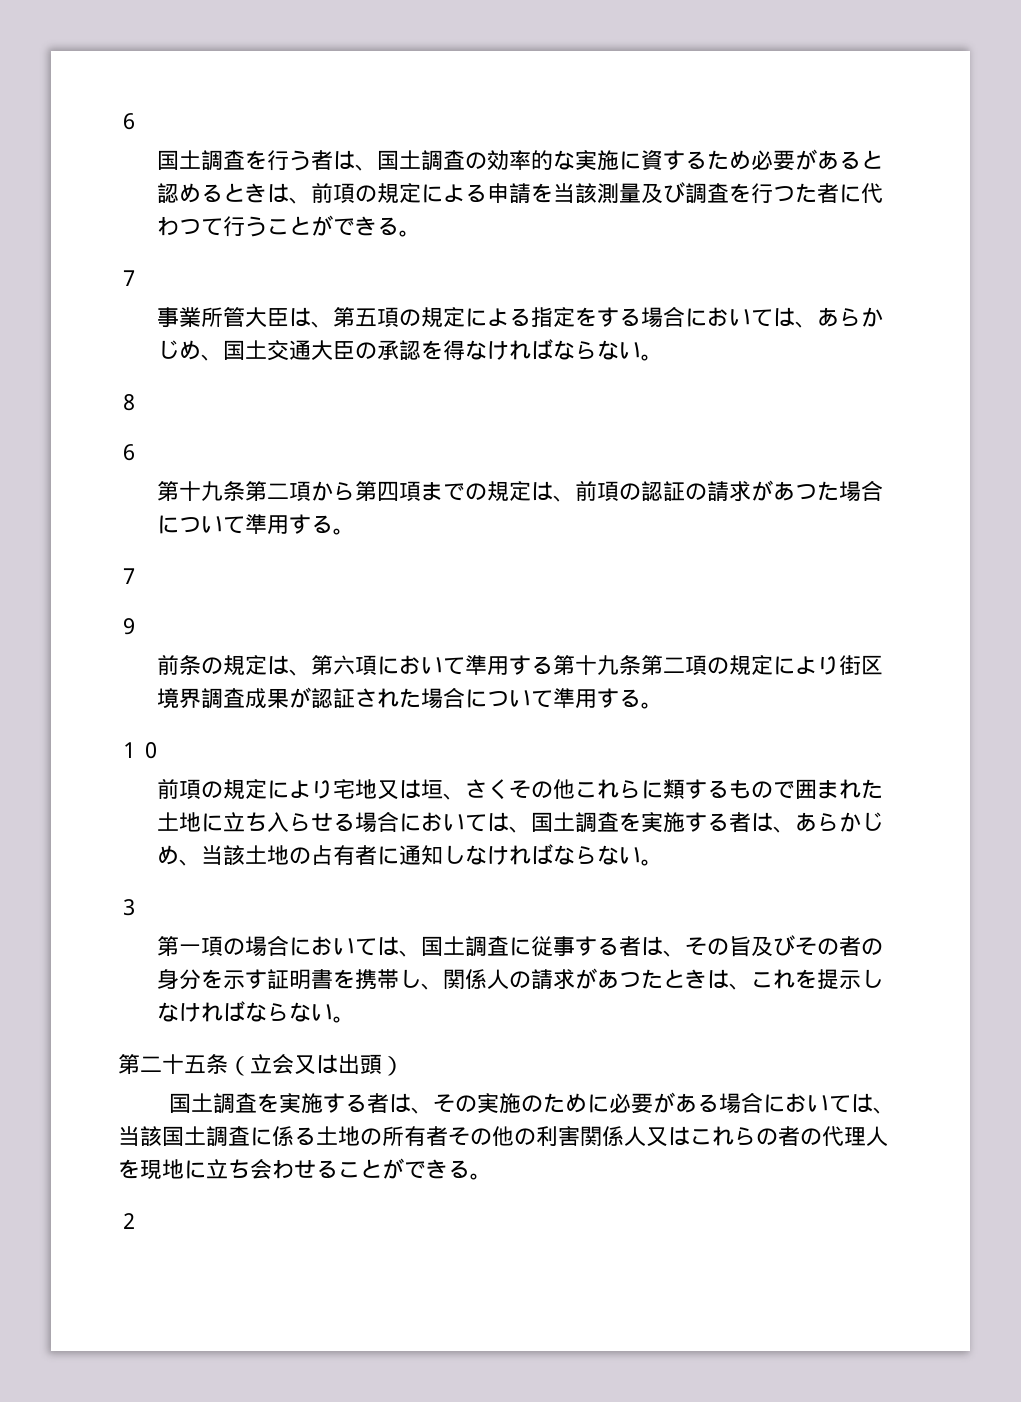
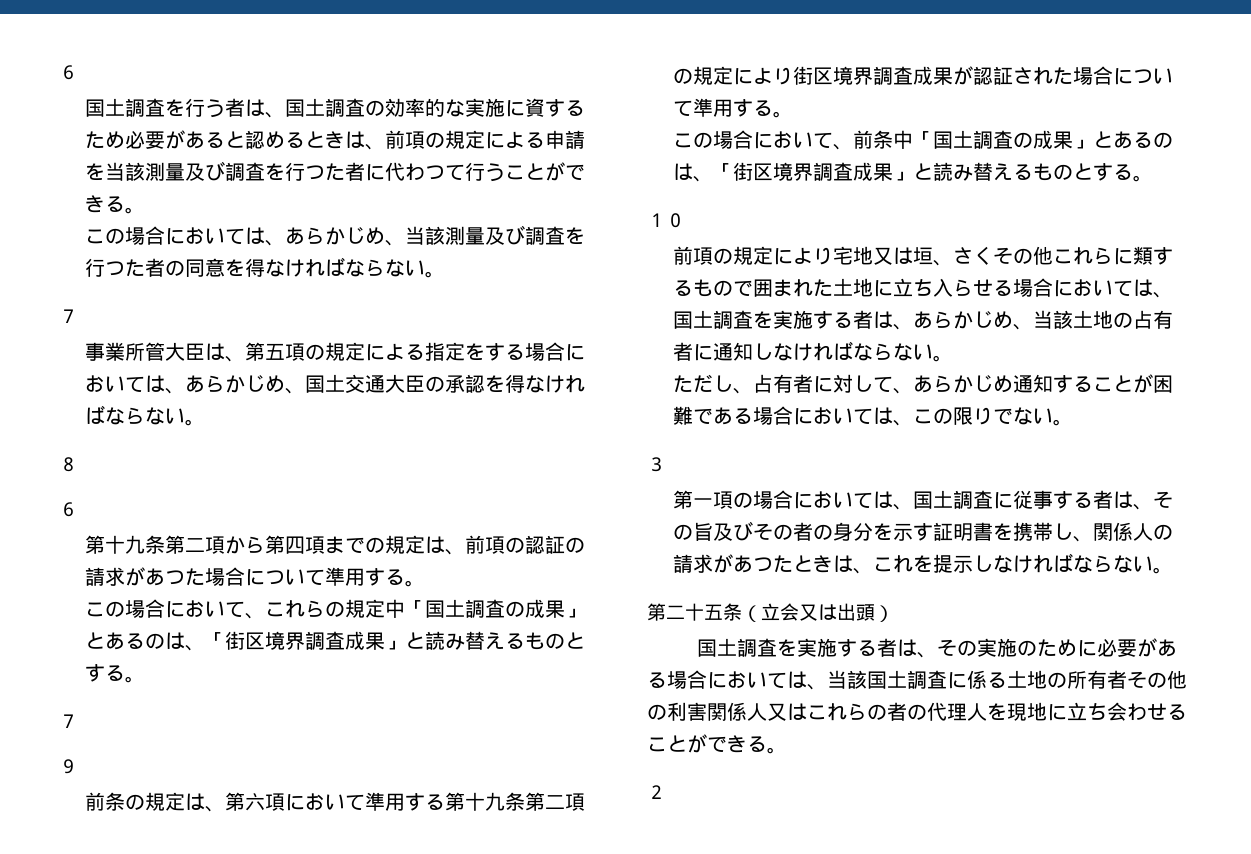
+ この場合においては、あらかじめ、当該測量及び調査を行つた者の同意を得なければならない。
+ この場合において、これらの規定中「国土調査の成果」とあるのは、「街区境界調査成果」と読み替えるものとする。
+ この場合において、前条中「国土調査の成果」とあるのは、「街区境界調査成果」と読み替えるものとする。
+ ただし、占有者に対して、あらかじめ通知することが困難である場合においては、この限りでない。

